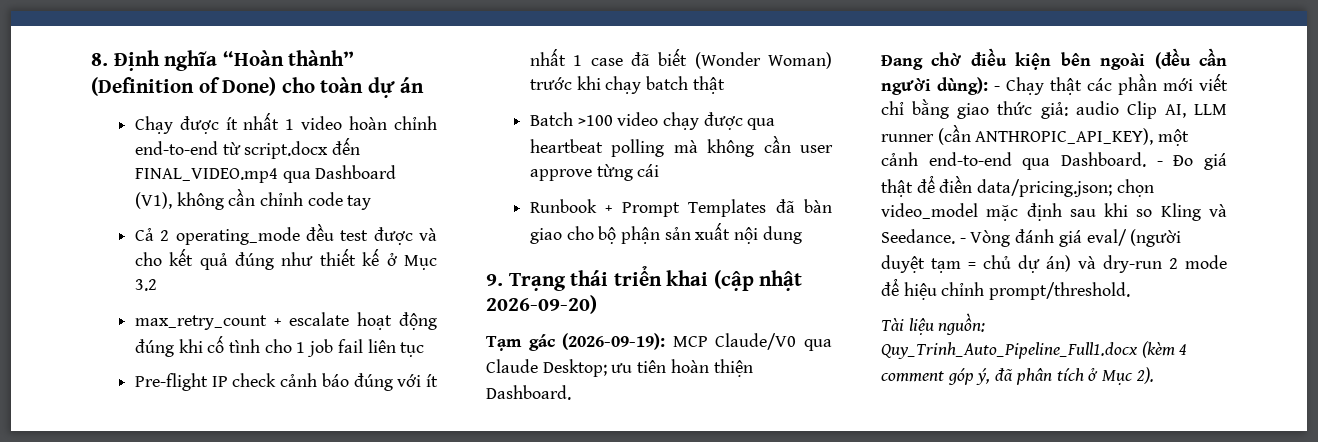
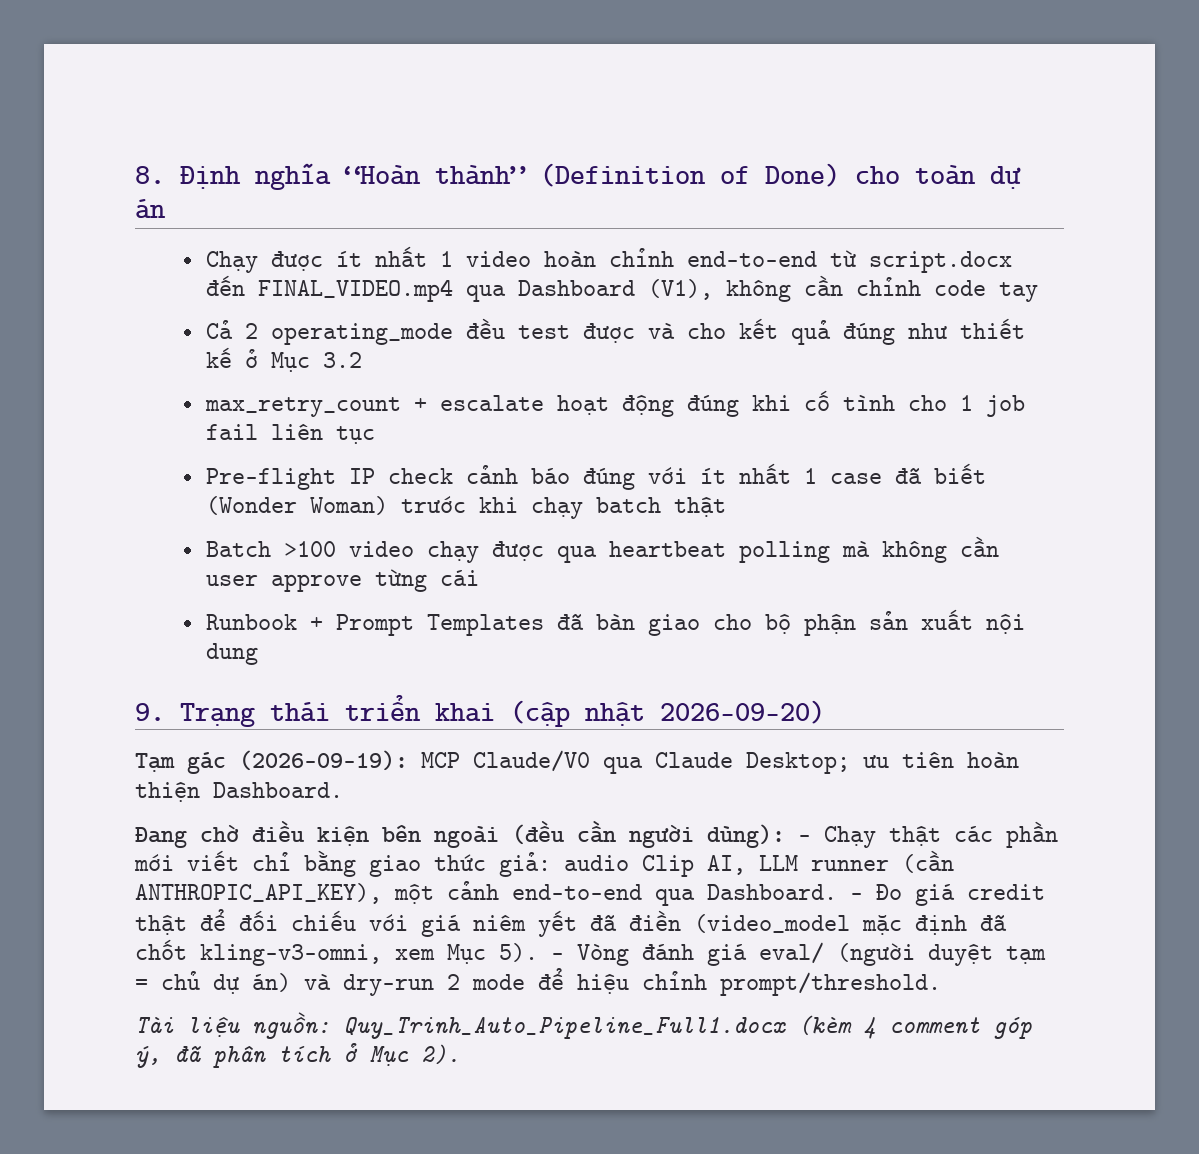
- - Đo giá thật để điền data/pricing.json; chọn video_model mặc định sau khi so Kling và Seedance.
+ - Đo giá credit thật để đối chiếu với giá niêm yết đã điền (video_model mặc định đã chốt kling-v3-omni, xem Mục 5).

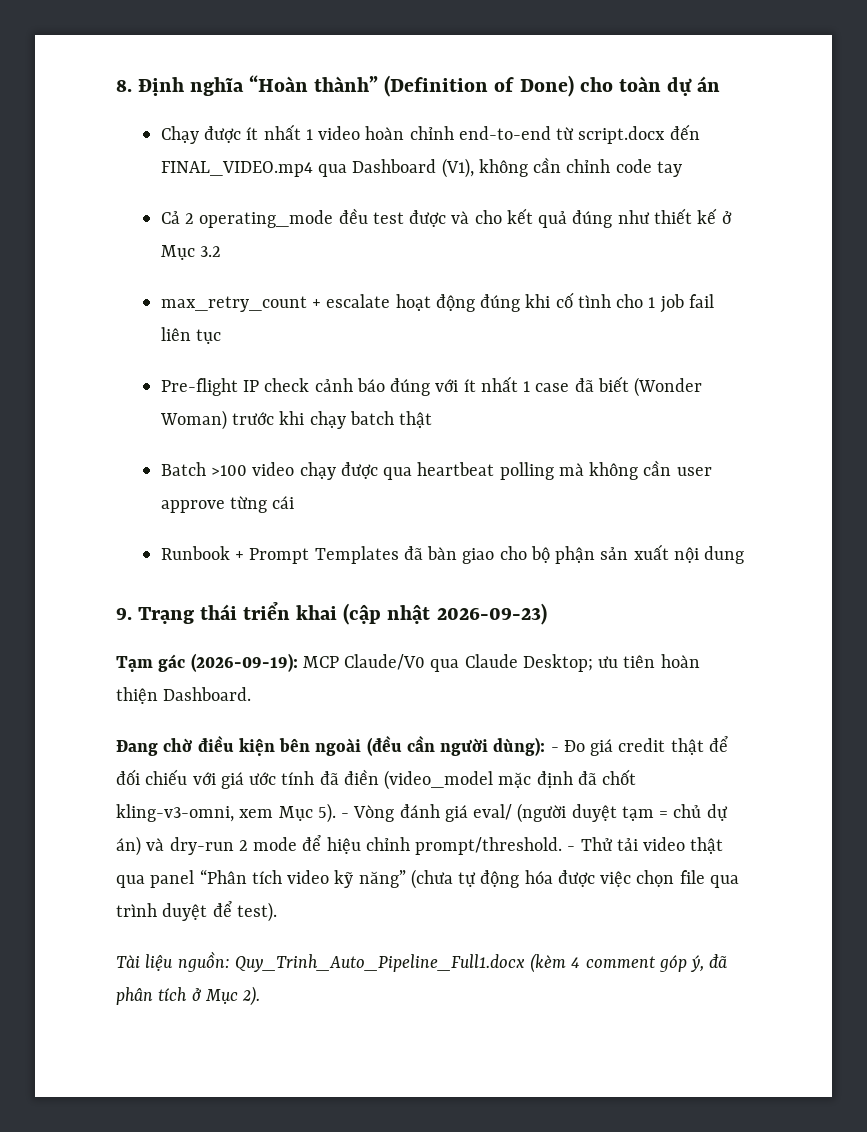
- 9. Trạng thái triển khai (cập nhật 2026-09-20)
+ 9. Trạng thái triển khai (cập nhật 2026-09-23)
- Đang chờ điều kiện bên ngoài (đều cần người dùng): - Chạy thật các phần mới viết chỉ bằng giao thức giả: audio Clip AI, LLM runner (cần ANTHROPIC_API_KEY), một cảnh end-to-end qua Dashboard. - Đo giá credit thật để đối chiếu với giá niêm yết đã điền (video_model mặc định đã chốt kling-v3-omni, xem Mục 5).
+ Đang chờ điều kiện bên ngoài (đều cần người dùng): - Đo giá credit thật để đối chiếu với giá ước tính đã điền (video_model mặc định đã chốt kling-v3-omni, xem Mục 5).
+ - Thử tải video thật qua panel “Phân tích video kỹ năng” (chưa tự động hóa được việc chọn file qua trình duyệt để test).

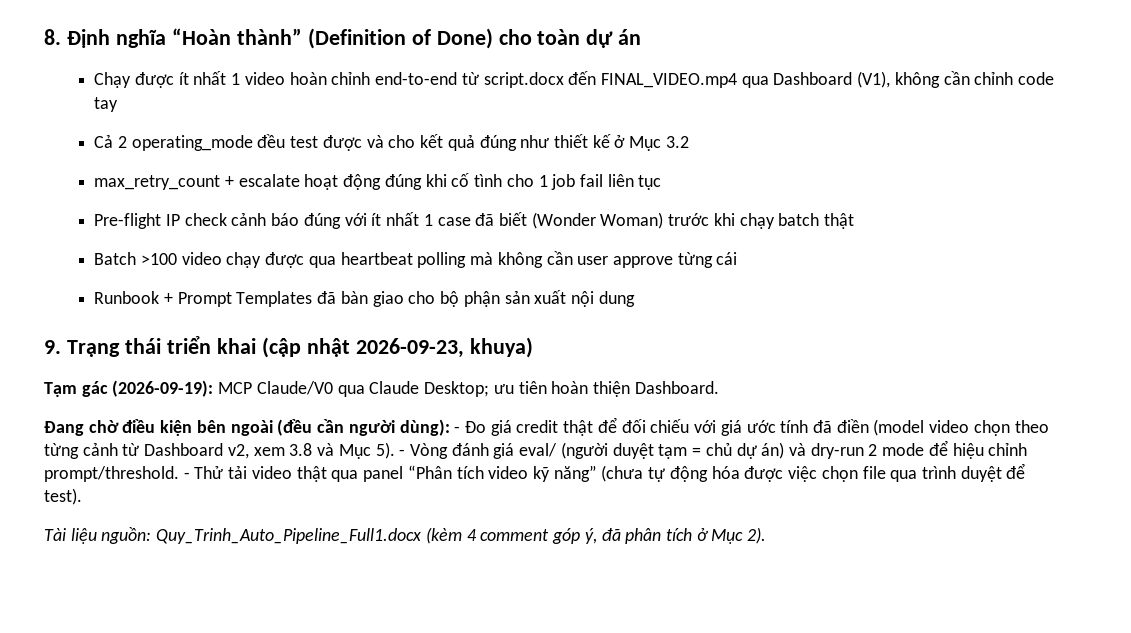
- 9. Trạng thái triển khai (cập nhật 2026-09-23)
+ 9. Trạng thái triển khai (cập nhật 2026-09-23, khuya)
- Đang chờ điều kiện bên ngoài (đều cần người dùng): - Đo giá credit thật để đối chiếu với giá ước tính đã điền (video_model mặc định đã chốt kling-v3-omni, xem Mục 5).
+ Đang chờ điều kiện bên ngoài (đều cần người dùng): - Đo giá credit thật để đối chiếu với giá ước tính đã điền (model video chọn theo từng cảnh từ Dashboard v2, xem 3.8 và Mục 5).

